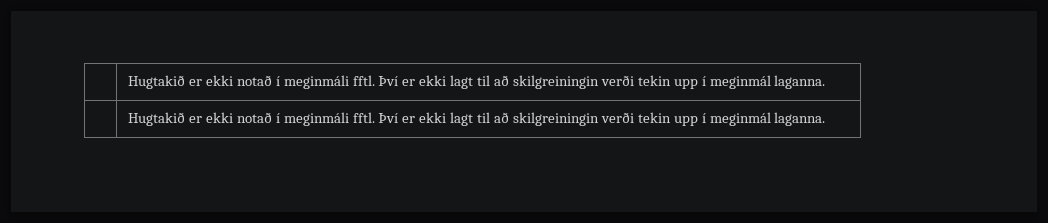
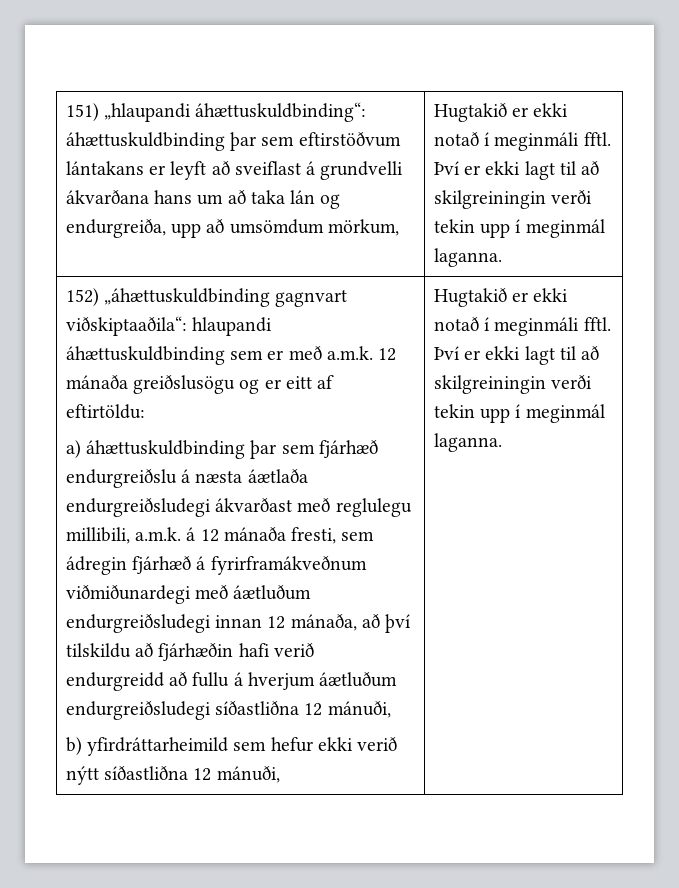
+ 151) „hlaupandi áhættuskuldbinding“: áhættuskuldbinding þar sem eftirstöðvum lántakans er leyft að sveiflast á grundvelli ákvarðana hans um að taka lán og endurgreiða, upp að umsömdum mörkum,
+ 152) „áhættuskuldbinding gagnvart viðskiptaaðila“: hlaupandi áhættuskuldbinding sem er með a.m.k. 12 mánaða greiðslusögu og er eitt af eftirtöldu:
+ a) áhættuskuldbinding þar sem fjárhæð endurgreiðslu á næsta áætlaða endurgreiðsludegi ákvarðast með reglulegu millibili, a.m.k. á 12 mánaða fresti, sem ádregin fjárhæð á fyrirframákveðnum viðmiðunardegi með áætluðum endurgreiðsludegi innan 12 mánaða, að því tilskildu að fjárhæðin hafi verið endurgreidd að fullu á hverjum áætluðum endurgreiðsludegi síðastliðna 12 mánuði,
+ b) yfirdráttarheimild sem hefur ekki verið nýtt síðastliðna 12 mánuði,

